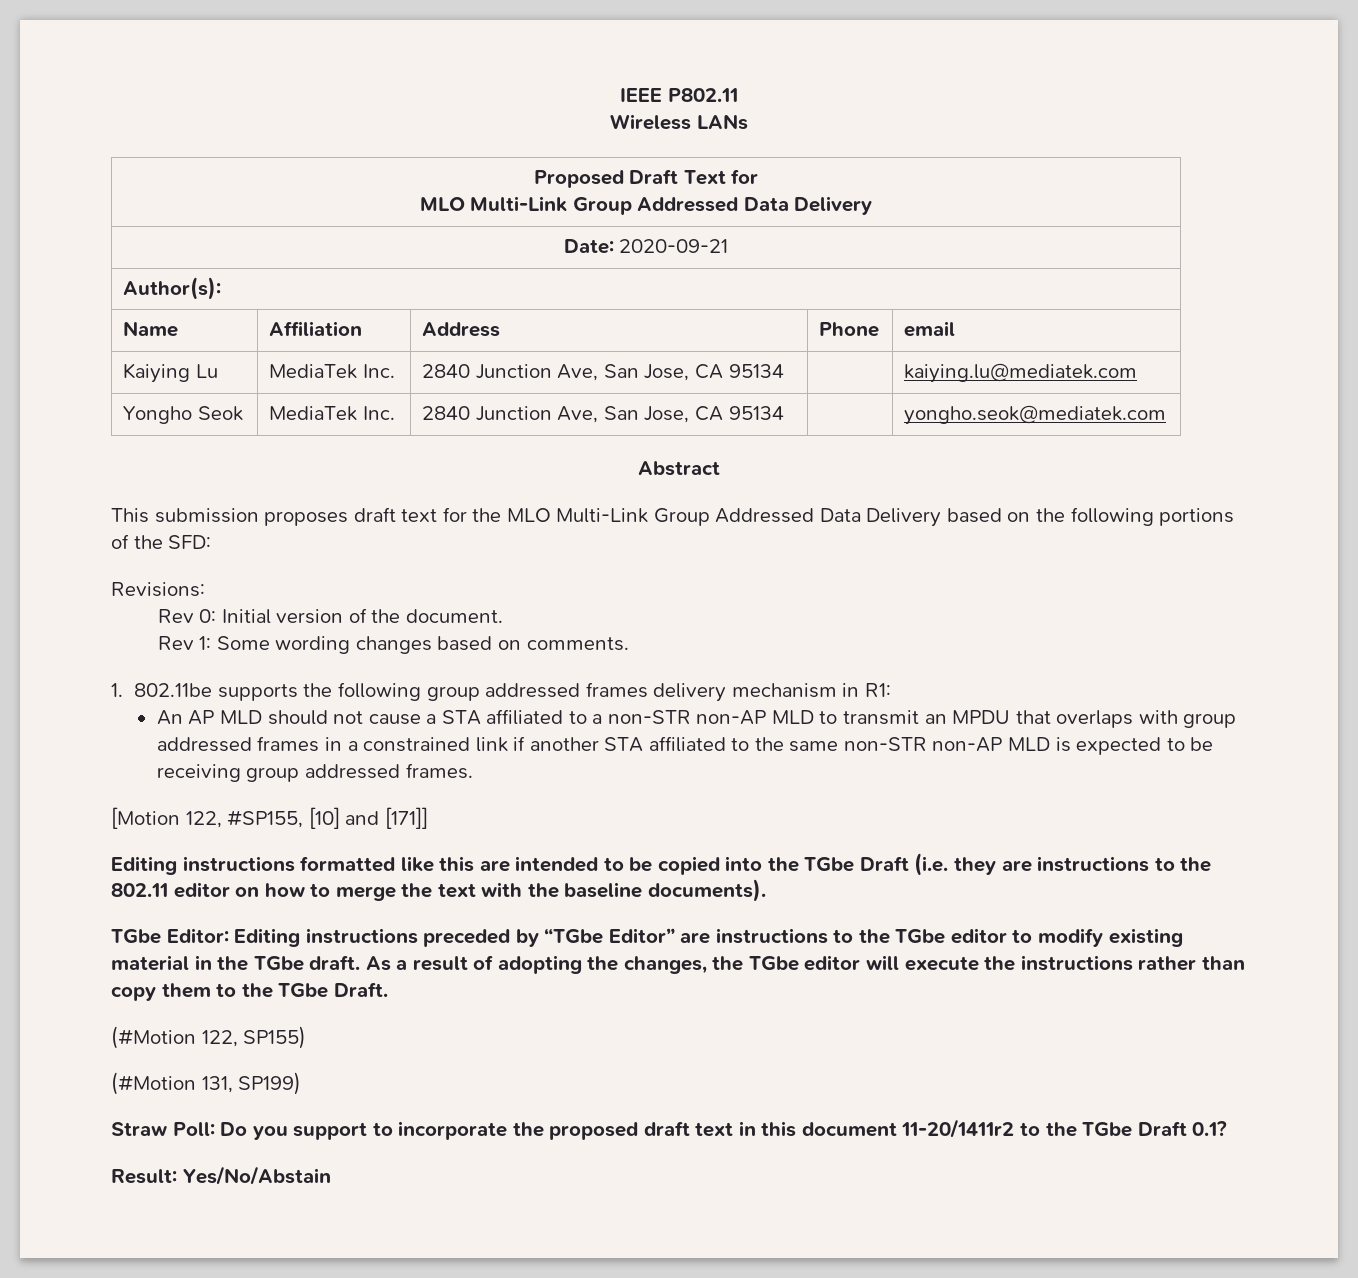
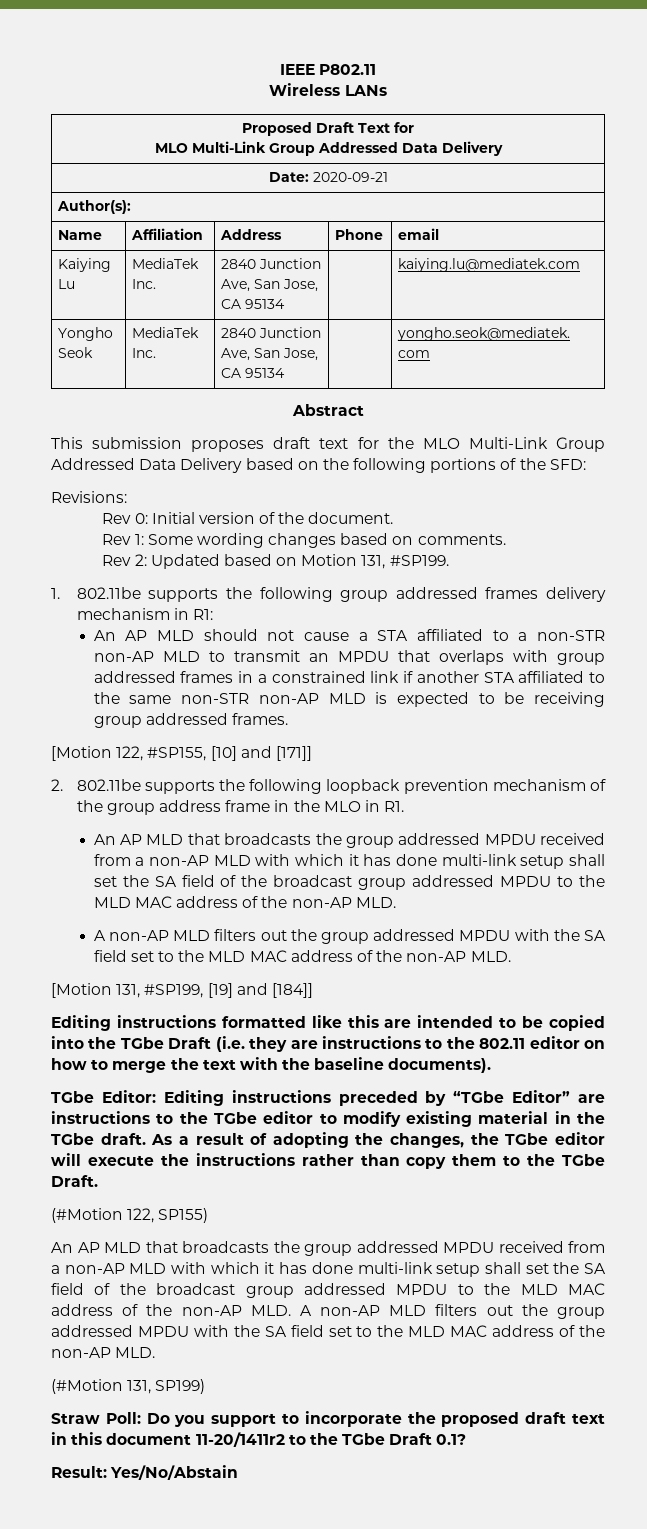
+ Rev 2: Updated based on Motion 131, #SP199.
+ 2. 802.11be supports the following loopback prevention mechanism of the group address frame in the MLO in R1.
+ An AP MLD that broadcasts the group addressed MPDU received from a non-AP MLD with which it has done multi-link setup shall set the SA field of the broadcast group addressed MPDU to the MLD MAC address of the non-AP MLD.
+ A non-AP MLD filters out the group addressed MPDU with the SA field set to the MLD MAC address of the non-AP MLD.
+ [Motion 131, #SP199, [19] and [184]]
+ An AP MLD that broadcasts the group addressed MPDU received from a non-AP MLD with which it has done multi-link setup shall set the SA field of the broadcast group addressed MPDU to the MLD MAC address of the non-AP MLD. A non-AP MLD filters out the group addressed MPDU with the SA field set to the MLD MAC address of the non-AP MLD.

